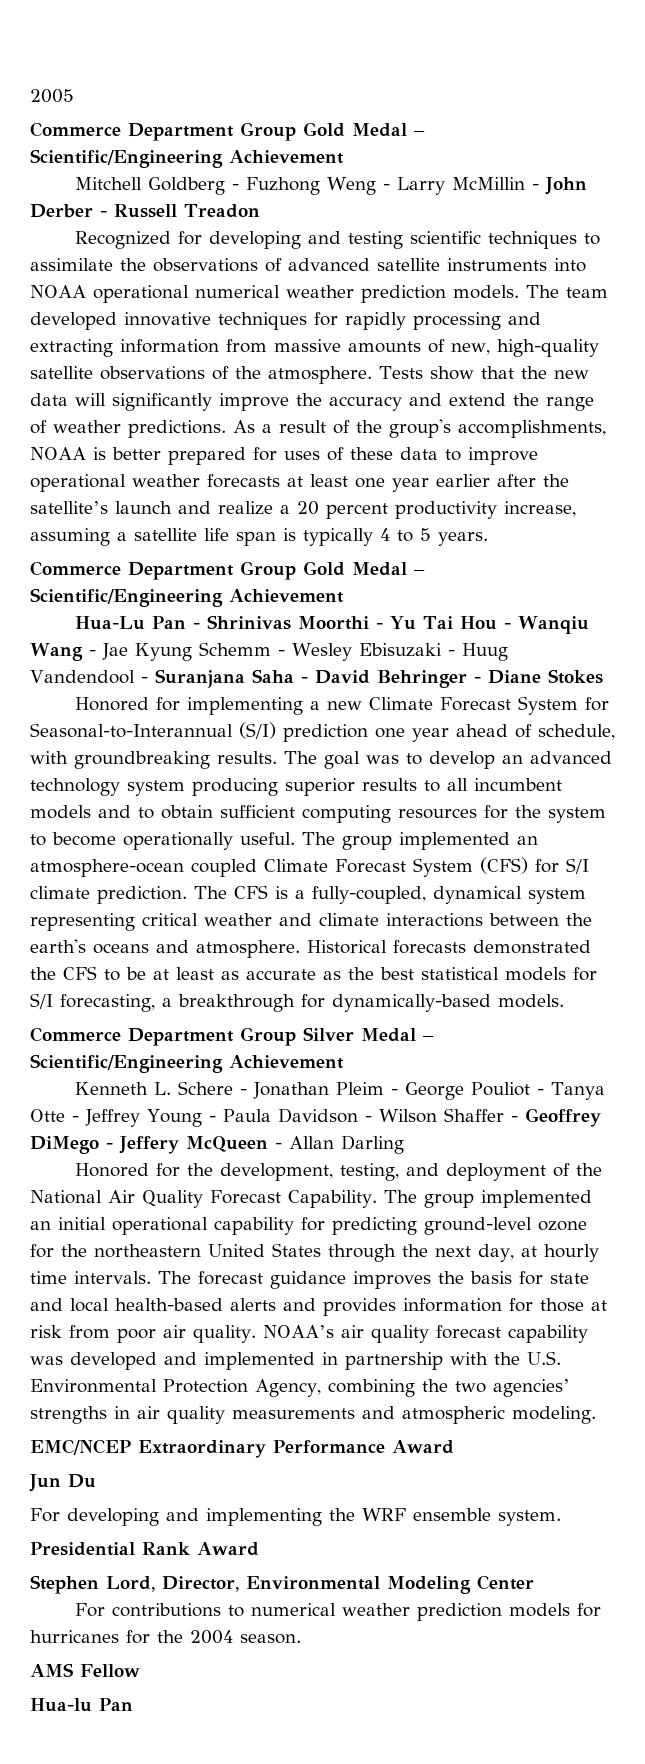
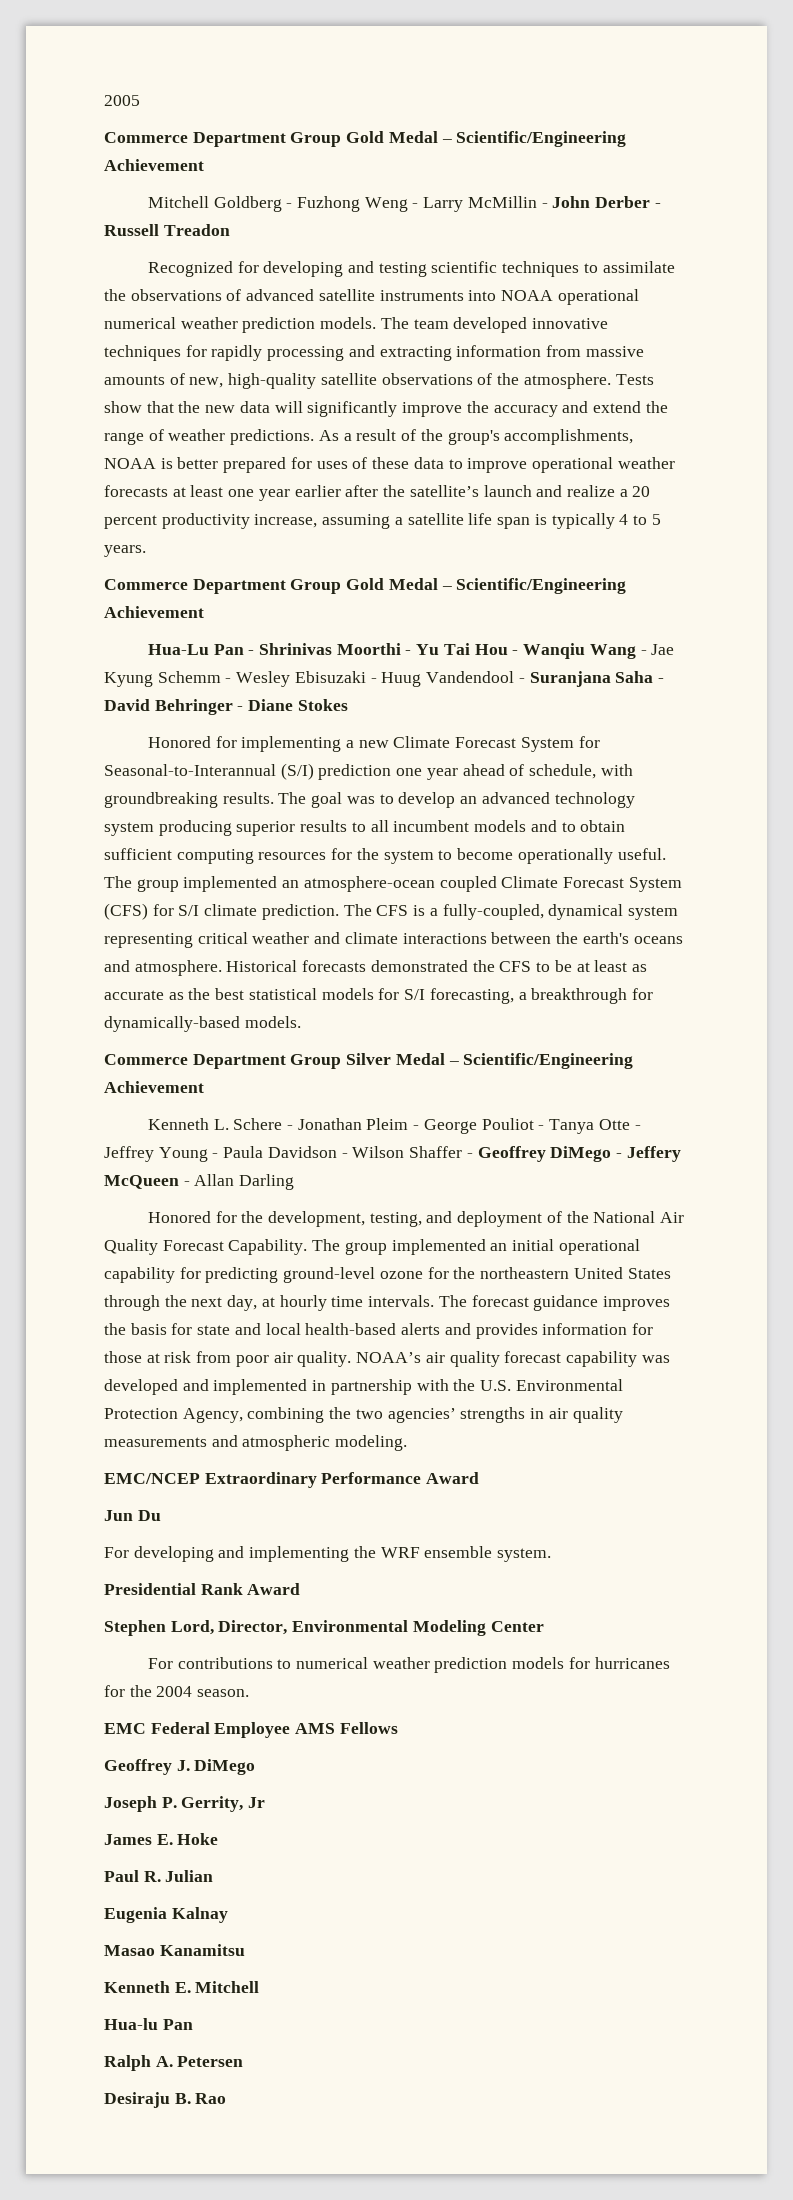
- AMS Fellow
+ EMC Federal Employee AMS Fellows
+ Geoffrey J. DiMego
+ Joseph P. Gerrity, Jr
+ James E. Hoke
+ Paul R. Julian
+ Eugenia Kalnay
+ Masao Kanamitsu
+ Kenneth E. Mitchell
  Hua-lu Pan
+ Ralph A. Petersen
+ Desiraju B. Rao

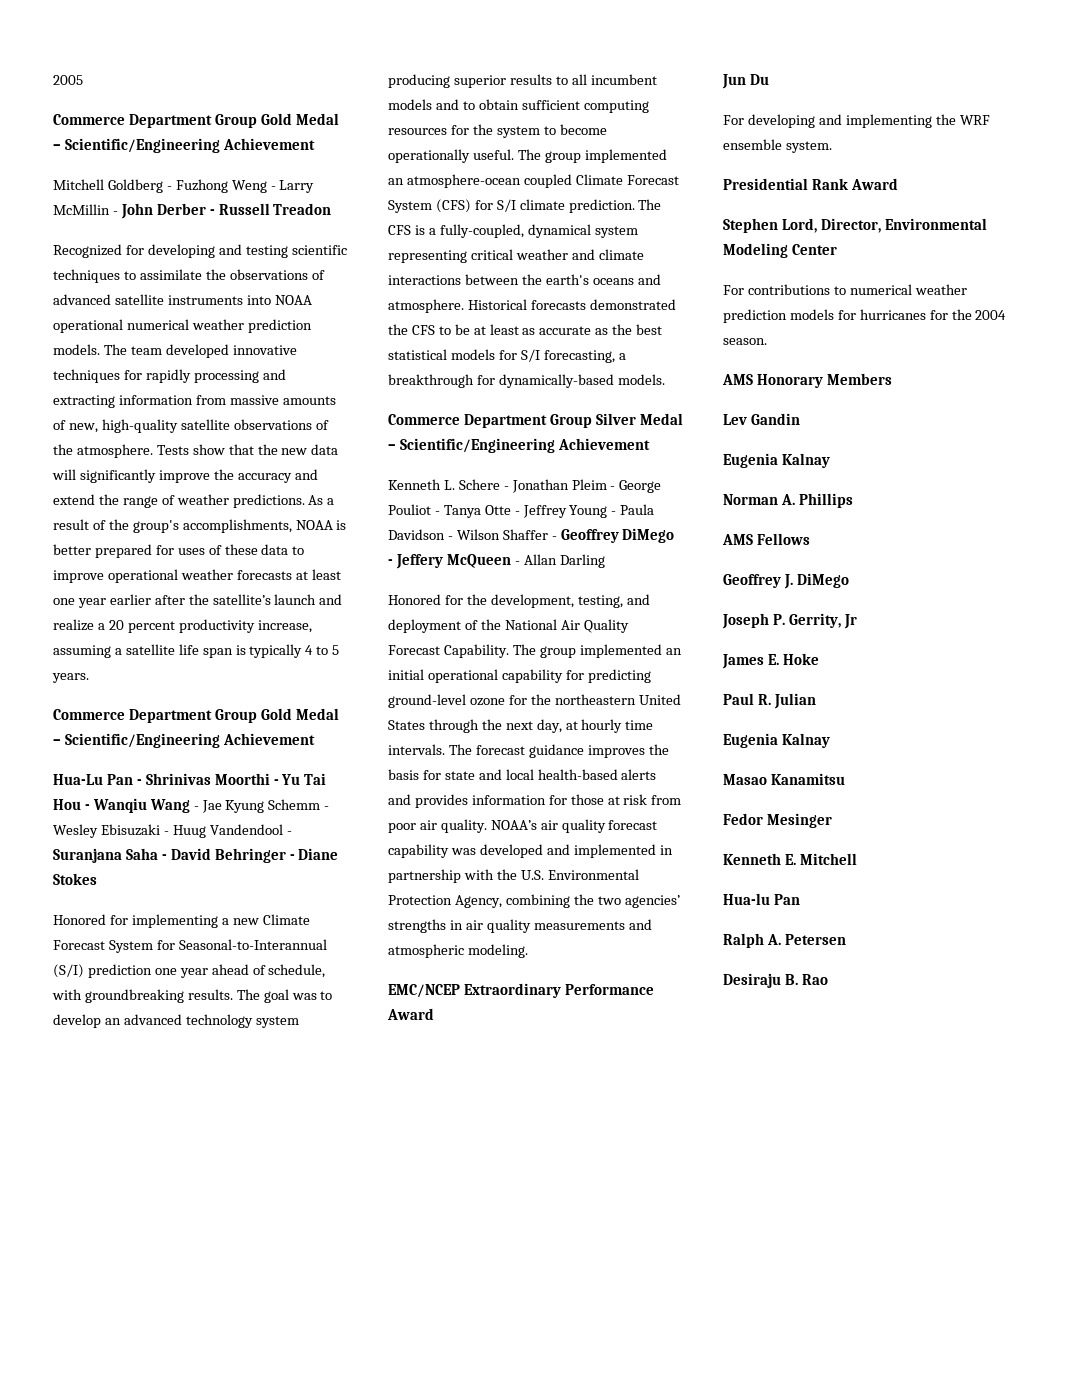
- EMC Federal Employee AMS Fellows
+ AMS Honorary Members
+ Lev Gandin
+ Eugenia Kalnay
+ Norman A. Phillips
+ AMS Fellows
+ Fedor Mesinger

